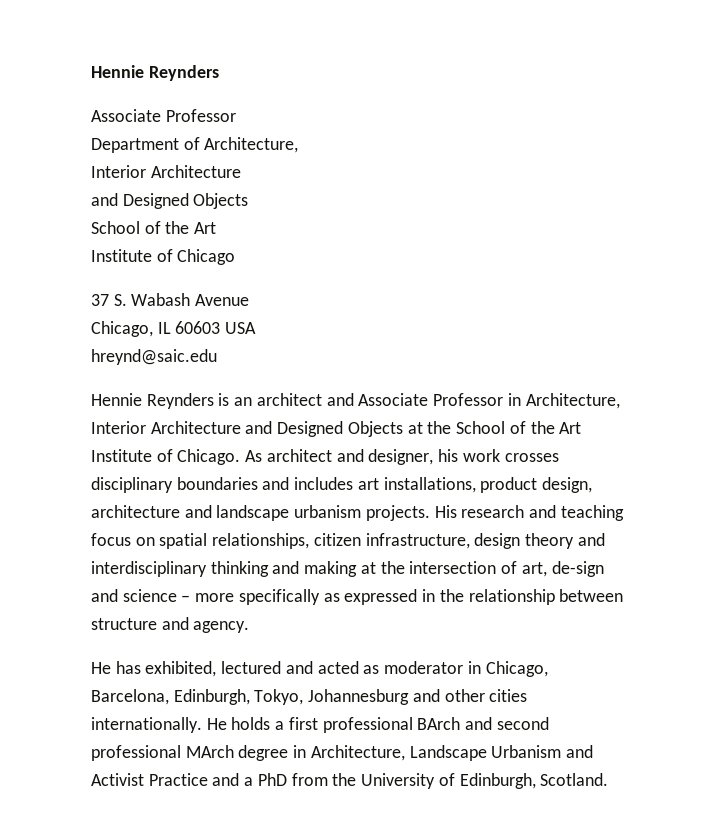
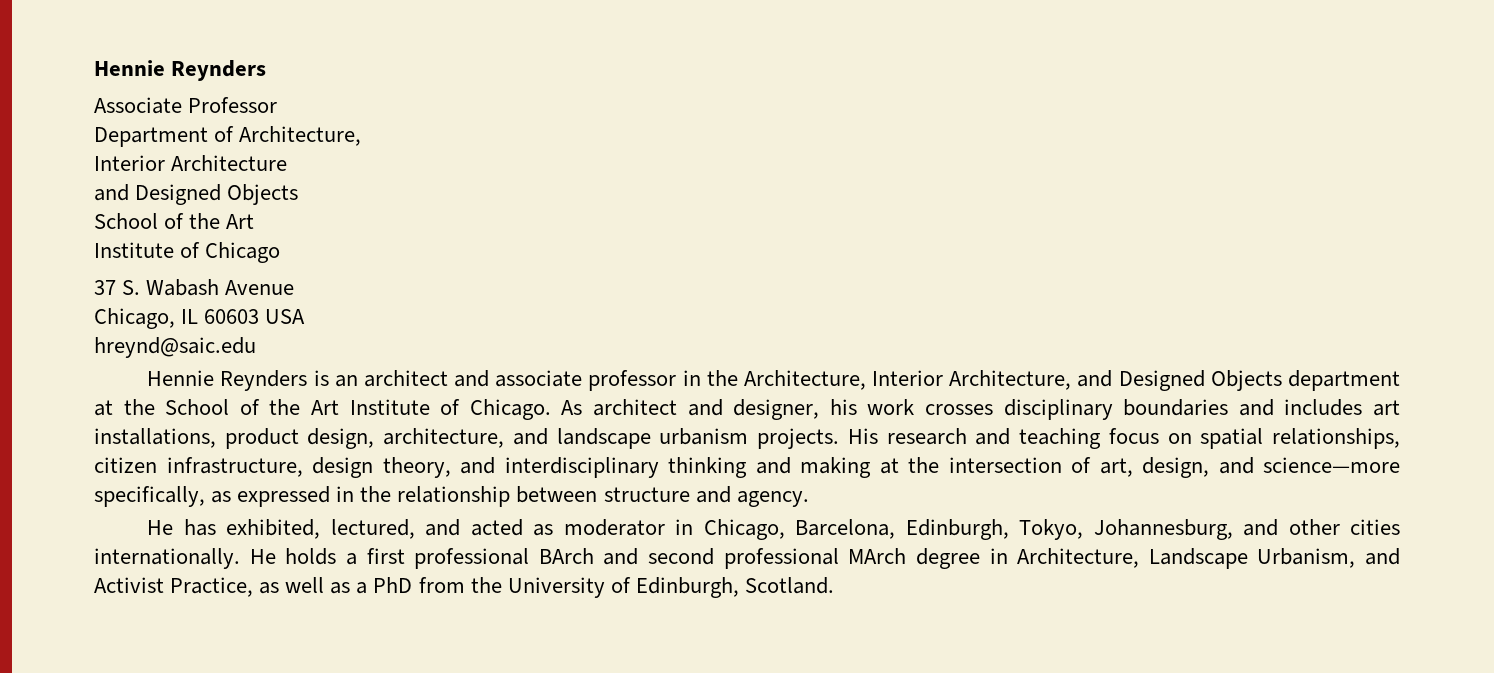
- Hennie Reynders is an architect and Associate Professor in Architecture, Interior Architecture and Designed Objects at the School of the Art Institute of Chicago.
+ Hennie Reynders is an architect and associate professor in the Architecture, Interior Architecture, and Designed Objects department at the School of the Art Institute of Chicago.
- As architect and designer, his work crosses disciplinary boundaries and includes art installations, product design, architecture and landscape urbanism projects.
+ As architect and designer, his work crosses disciplinary boundaries and includes art installations, product design, architecture, and landscape urbanism projects.
- His research and teaching focus on spatial relationships, citizen infrastructure, design theory and interdisciplinary thinking and making at the intersection of art, de-sign and science – more specifically as expressed in the relationship between structure and agency.
+ His research and teaching focus on spatial relationships, citizen infrastructure, design theory, and interdisciplinary thinking and making at the intersection of art, design, and science—more specifically, as expressed in the relationship between structure and agency.
- He has exhibited, lectured and acted as moderator in Chicago, Barcelona, Edinburgh, Tokyo, Johannesburg and other cities internationally.
+ He has exhibited, lectured, and acted as moderator in Chicago, Barcelona, Edinburgh, Tokyo, Johannesburg, and other cities internationally.
- He holds a first professional BArch and second professional MArch degree in Architecture, Landscape Urbanism and Activist Practice and a PhD from the University of Edinburgh, Scotland.
+ He holds a first professional BArch and second professional MArch degree in Architecture, Landscape Urbanism, and Activist Practice, as well as a PhD from the University of Edinburgh, Scotland.

